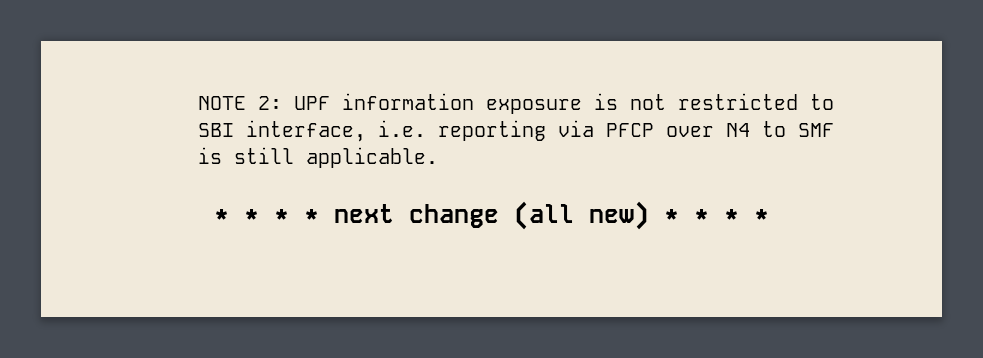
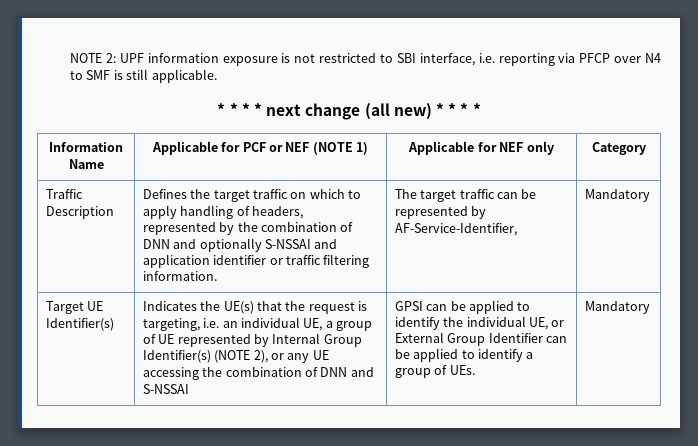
+ Information Name | Applicable for PCF or NEF (NOTE 1) | Applicable for NEF only | Category
+ Traffic Description | Defines the target traffic on which to apply handling of headers, represented by the combination of DNN and optionally S-NSSAI and application identifier or traffic filtering information. | The target traffic can be represented by AF-Service-Identifier, | Mandatory
+ Target UE Identifier(s) | Indicates the UE(s) that the request is targeting, i.e. an individual UE, a group of UE represented by Internal Group Identifier(s) (NOTE 2), or any UE accessing the combination of DNN and S-NSSAI | GPSI can be applied to identify the individual UE, or External Group Identifier can be applied to identify a group of UEs. | Mandatory

